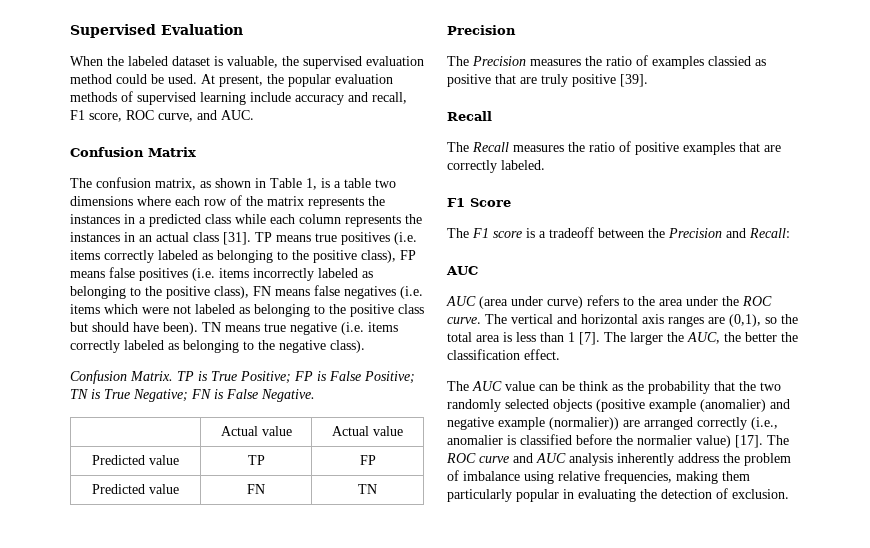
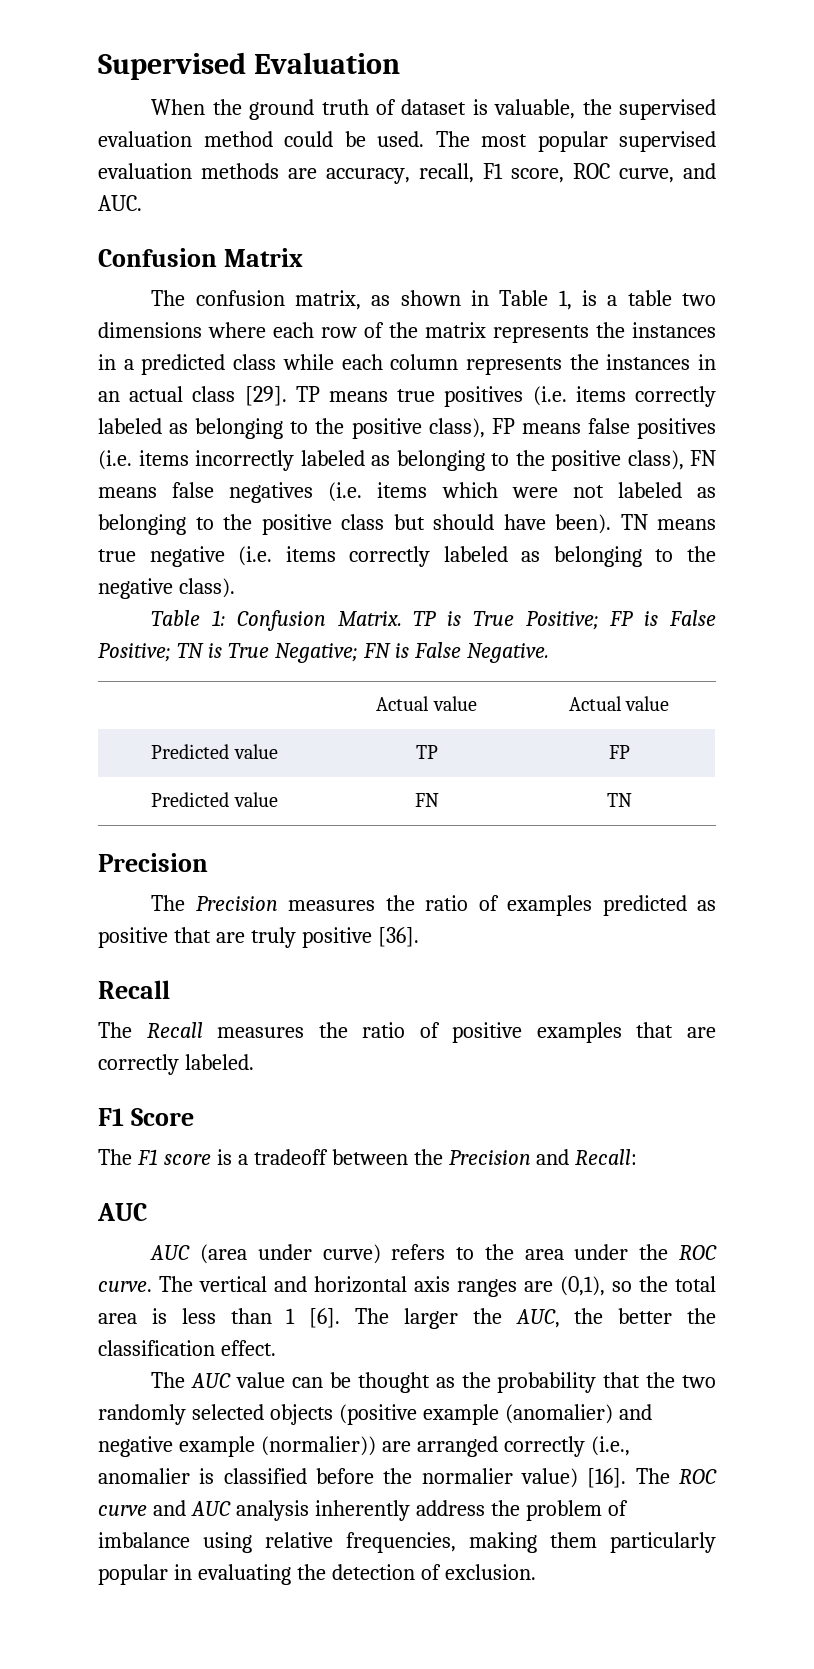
- When the labeled dataset is valuable, the supervised evaluation method could be used.
+ When the ground truth of dataset is valuable, the supervised evaluation method could be used.
- At present, the popular evaluation methods of supervised learning include accuracy and recall, F1 score, ROC curve, and AUC.
+ The most popular supervised evaluation methods are accuracy, recall, F1 score, ROC curve, and AUC.
- The confusion matrix, as shown in Table 1, is a table two dimensions where each row of the matrix represents the instances in a predicted class while each column represents the instances in an actual class [31].
+ The confusion matrix, as shown in Table 1, is a table two dimensions where each row of the matrix represents the instances in a predicted class while each column represents the instances in an actual class [29].
- Confusion Matrix.
+ Table 1: Confusion Matrix.
- The Precision measures the ratio of examples classied as positive that are truly positive [39].
+ The Precision measures the ratio of examples predicted as positive that are truly positive [36].
- The vertical and horizontal axis ranges are (0,1), so the total area is less than 1 [7].
+ The vertical and horizontal axis ranges are (0,1), so the total area is less than 1 [6].
- The AUC value can be think as the probability that the two randomly selected objects (positive example (anomalier) and negative example (normalier)) are arranged correctly (i.e., anomalier is classified before the normalier value) [17].
+ The AUC value can be thought as the probability that the two randomly selected objects (positive example (anomalier) and negative example (normalier)) are arranged correctly (i.e., anomalier is classified before the normalier value) [16].

